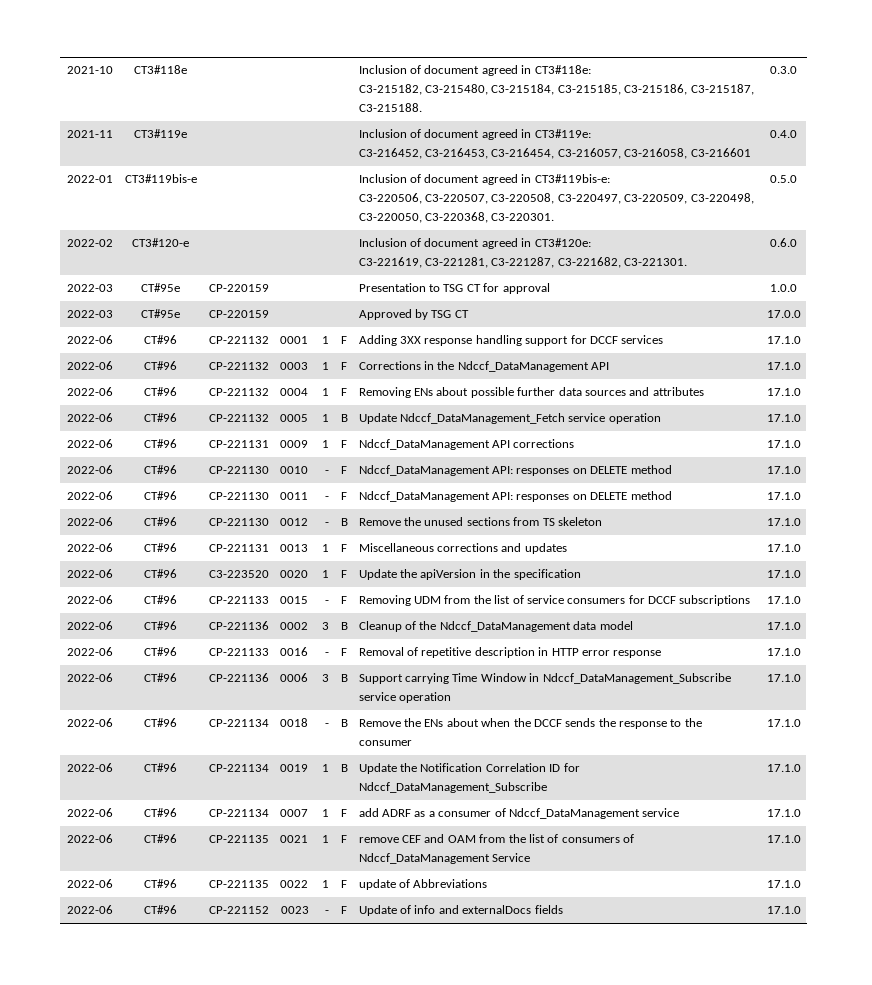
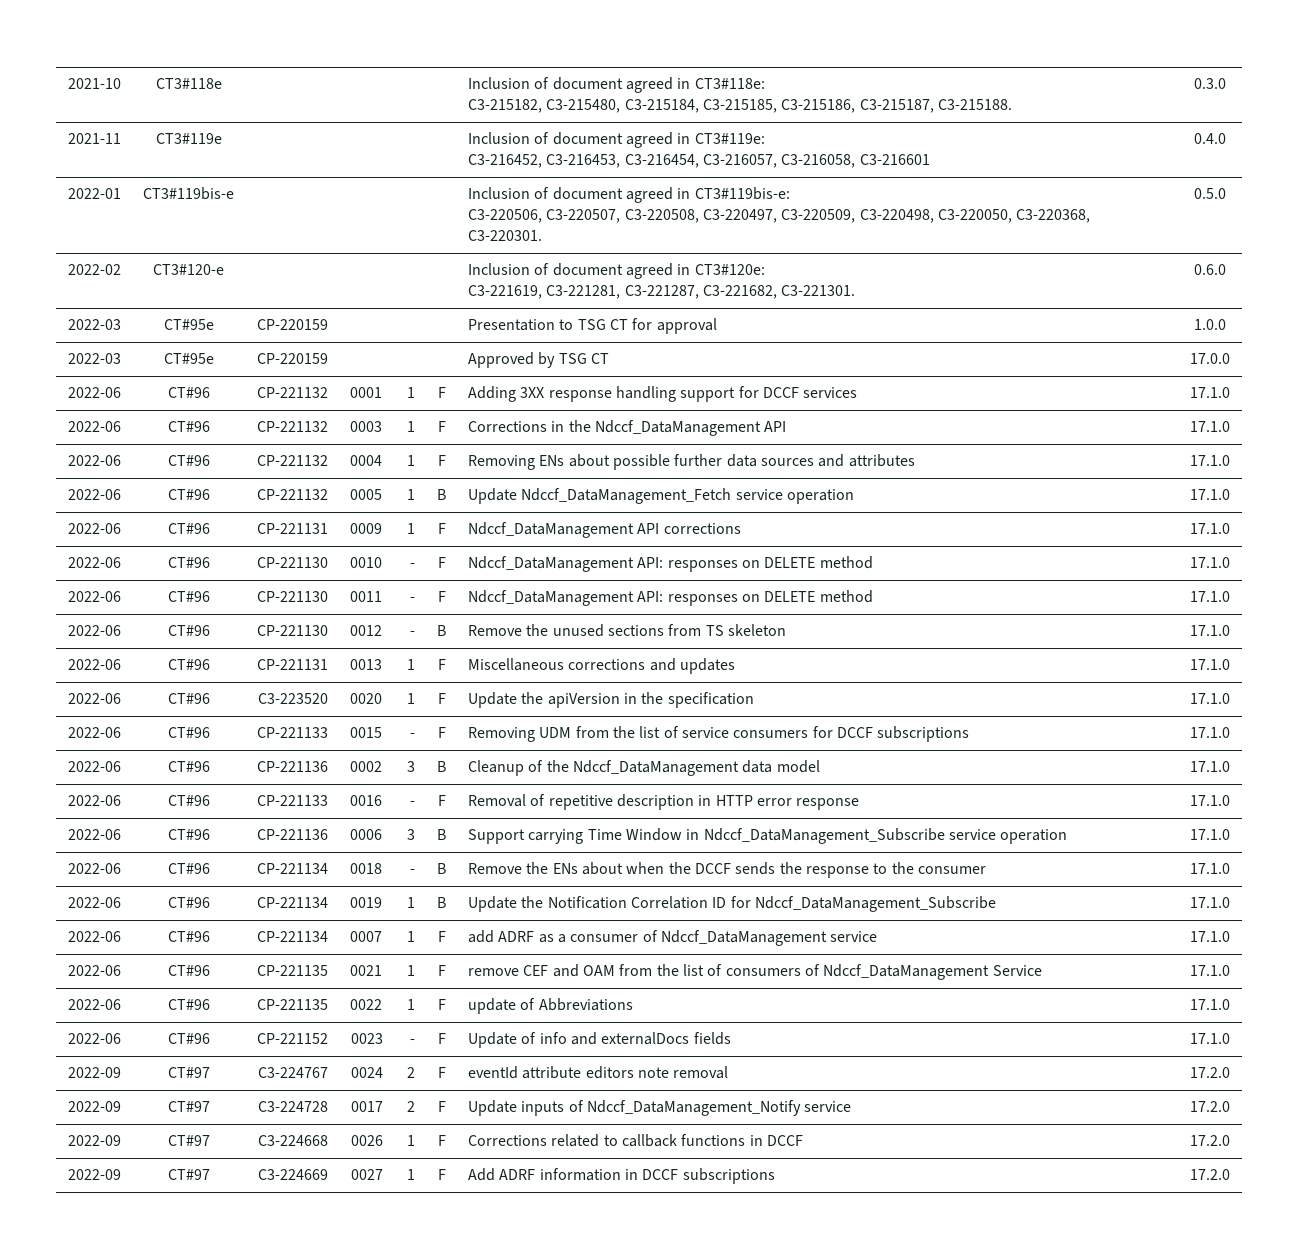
+ 2022-09 | CT#97 | C3-224767 | 0024 | 2 | F | eventId attribute editors note removal | 17.2.0
+ 2022-09 | CT#97 | C3-224728 | 0017 | 2 | F | Update inputs of Ndccf_DataManagement_Notify service | 17.2.0
+ 2022-09 | CT#97 | C3-224668 | 0026 | 1 | F | Corrections related to callback functions in DCCF | 17.2.0
+ 2022-09 | CT#97 | C3-224669 | 0027 | 1 | F | Add ADRF information in DCCF subscriptions | 17.2.0

